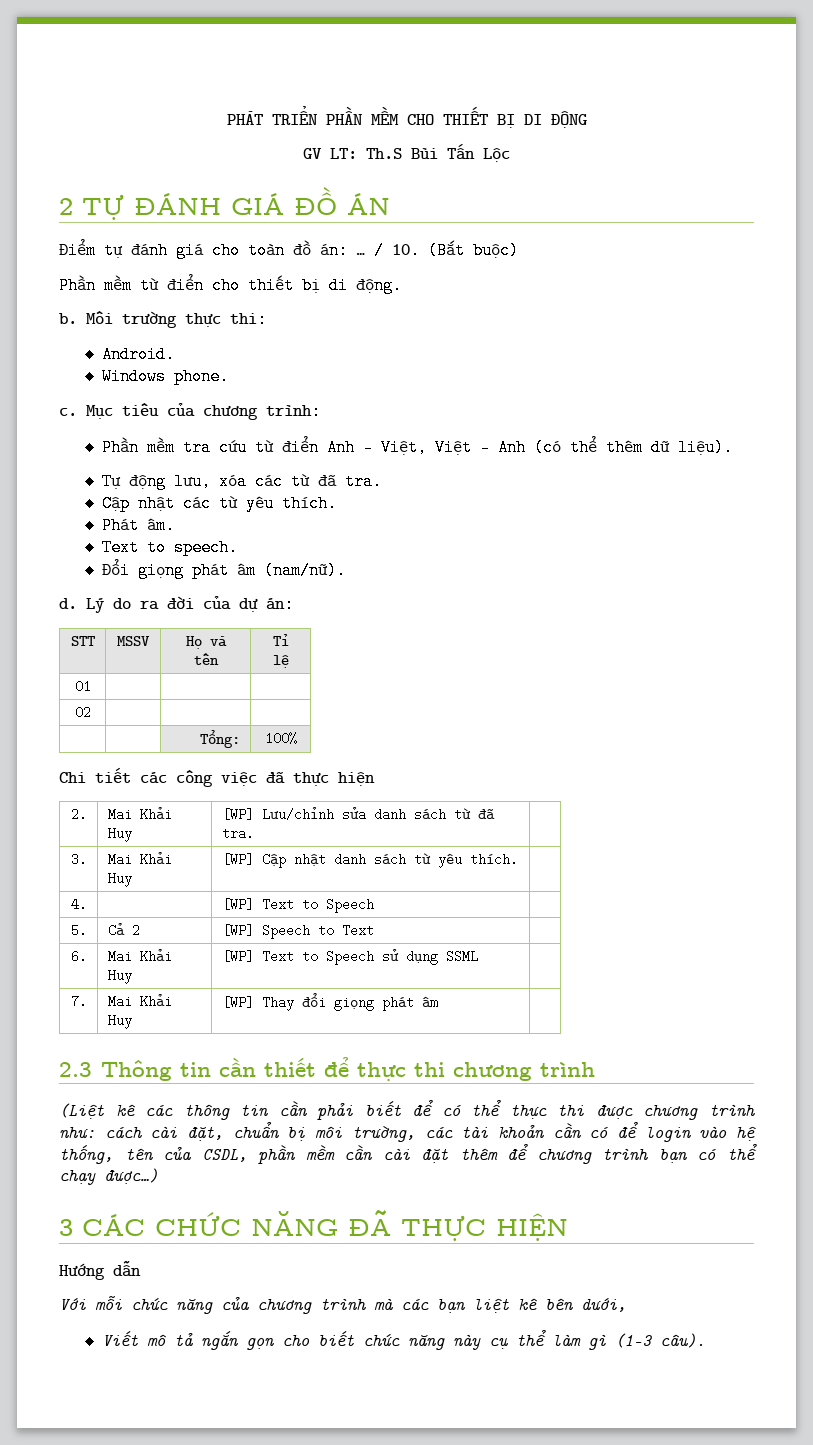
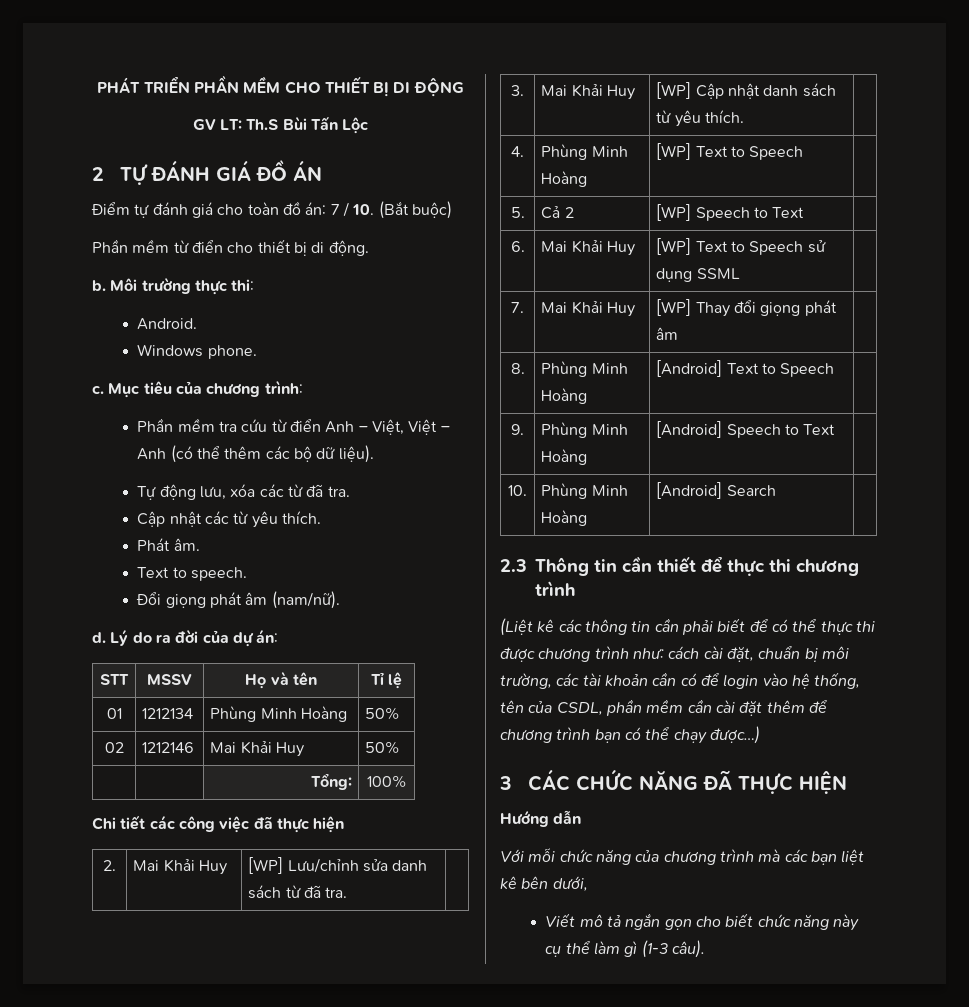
- Điểm tự đánh giá cho toàn đồ án: … / 10. (Bắt buộc)
+ Điểm tự đánh giá cho toàn đồ án: 7 / 10. (Bắt buộc)
- Phần mềm tra cứu từ điển Anh – Việt, Việt – Anh (có thể thêm dữ liệu).
+ Phần mềm tra cứu từ điển Anh – Việt, Việt – Anh (có thể thêm các bộ dữ liệu).
- 01 | | |
- 02 | | |
+ 01 | 1212134 | Phùng Minh Hoàng | 50%
+ 02 | 1212146 | Mai Khải Huy | 50%
- 4. | | [WP] Text to Speech |
+ 4. | Phùng Minh Hoàng | [WP] Text to Speech |
+ 8. | Phùng Minh Hoàng | [Android] Text to Speech |
+ 9. | Phùng Minh Hoàng | [Android] Speech to Text |
+ 10. | Phùng Minh Hoàng | [Android] Search |

